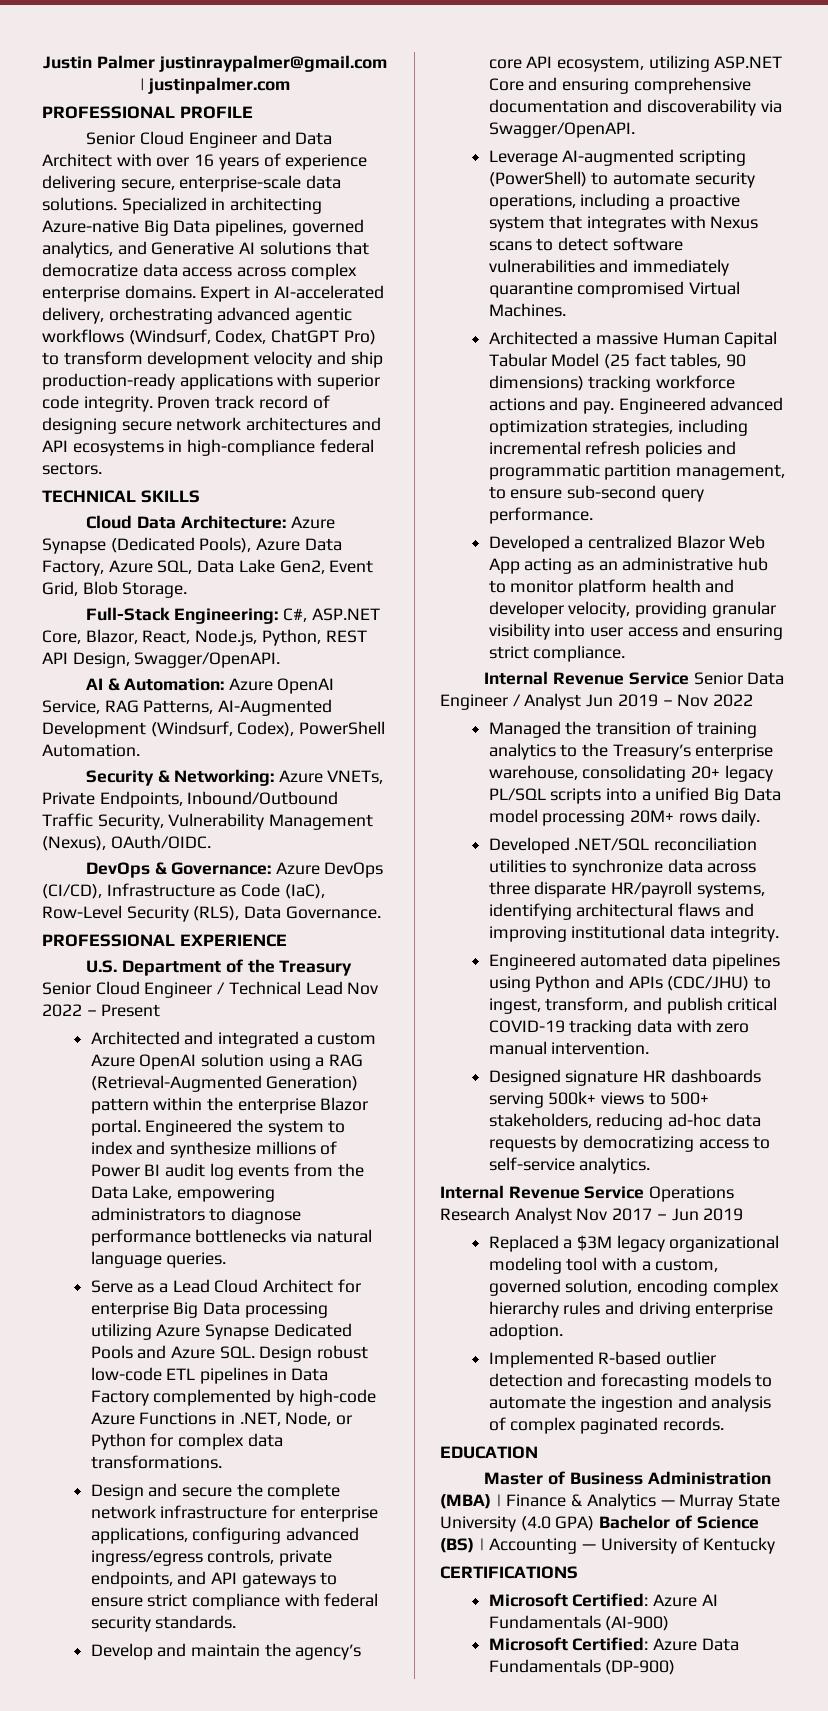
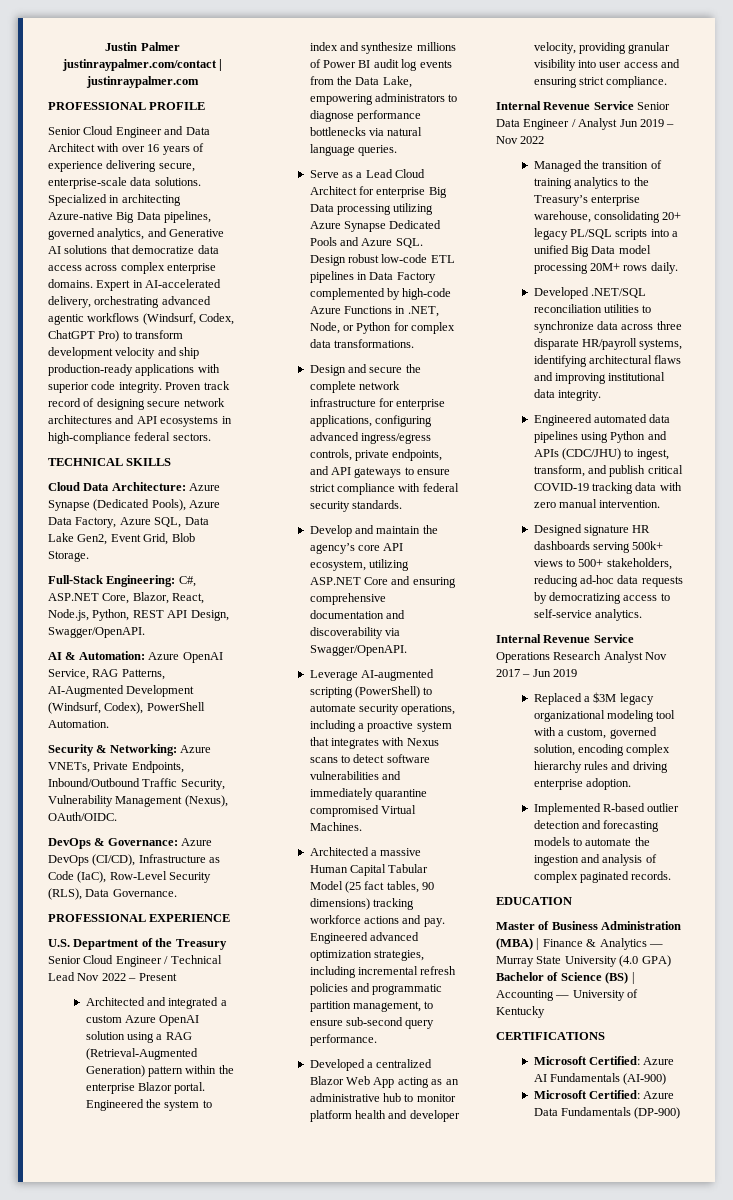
- Justin Palmer justinraypalmer@gmail.com | justinpalmer.com
+ Justin Palmer justinraypalmer.com/contact | justinraypalmer.com

